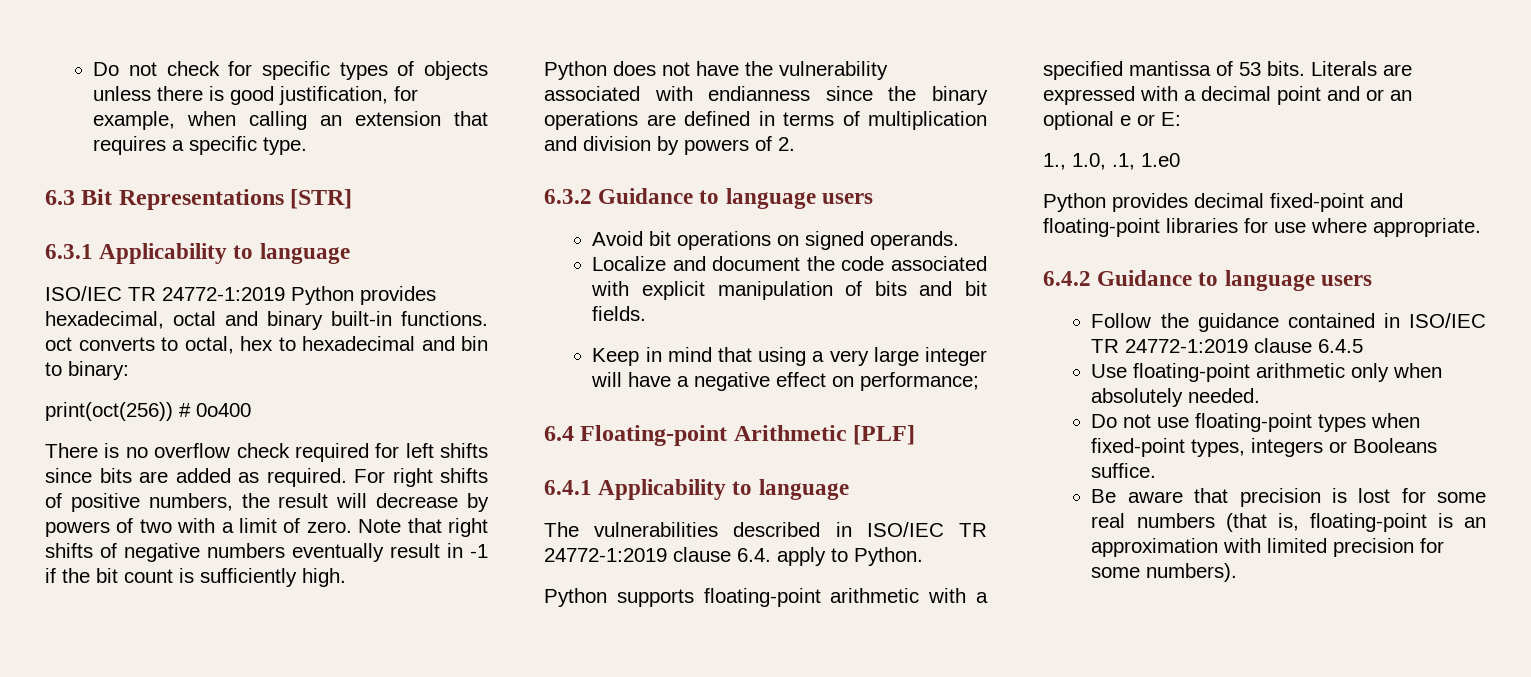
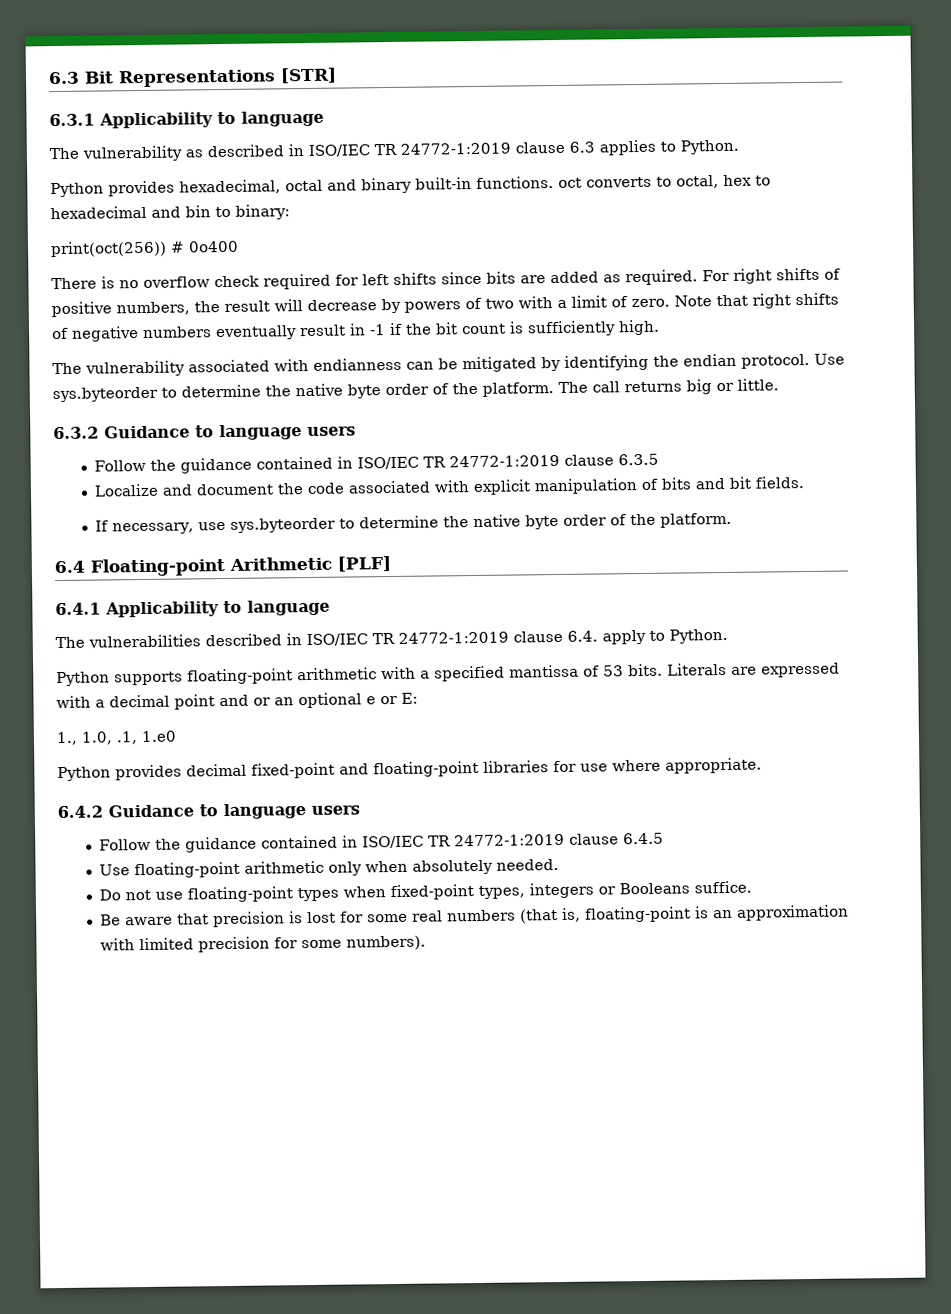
- Do not check for specific types of objects unless there is good justification, for example, when calling an extension that requires a specific type.
- ISO/IEC TR 24772-1:2019 Python provides hexadecimal, octal and binary built-in functions. oct converts to octal, hex to hexadecimal and bin to binary:
+ The vulnerability as described in ISO/IEC TR 24772-1:2019 clause 6.3 applies to Python.
+ Python provides hexadecimal, octal and binary built-in functions. oct converts to octal, hex to hexadecimal and bin to binary:
- Python does not have the vulnerability associated with endianness since the binary operations are defined in terms of multiplication and division by powers of 2.
+ The vulnerability associated with endianness can be mitigated by identifying the endian protocol. Use sys.byteorder to determine the native byte order of the platform. The call returns big or little.
- Avoid bit operations on signed operands.
+ Follow the guidance contained in ISO/IEC TR 24772-1:2019 clause 6.3.5
- Keep in mind that using a very large integer will have a negative effect on performance;
+ If necessary, use sys.byteorder to determine the native byte order of the platform.

